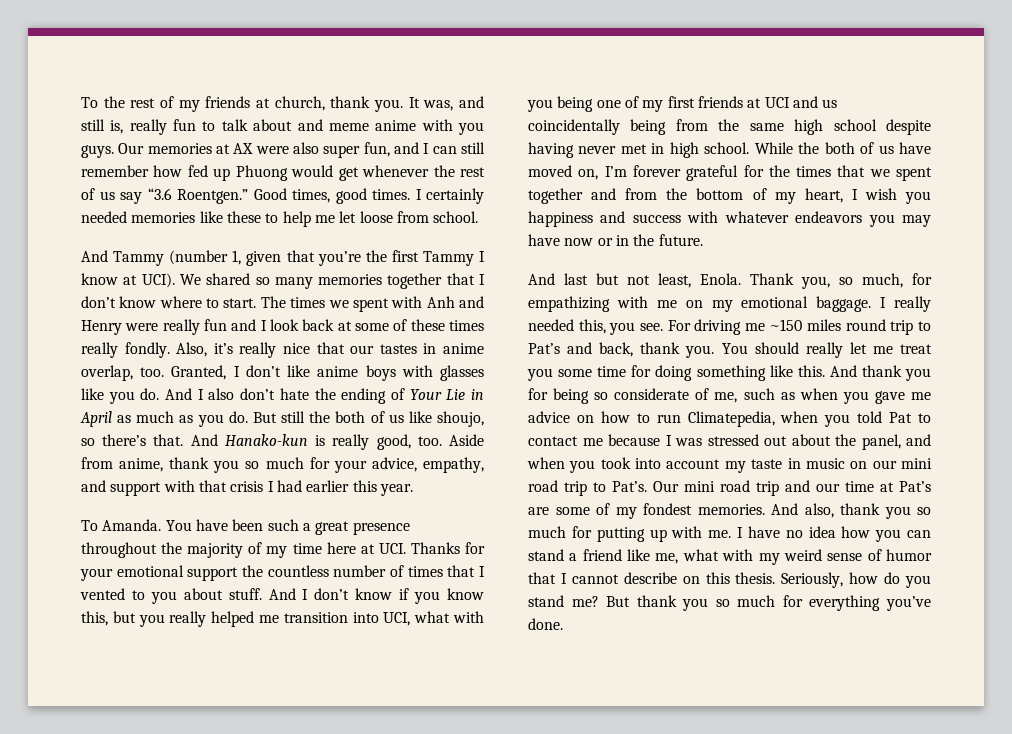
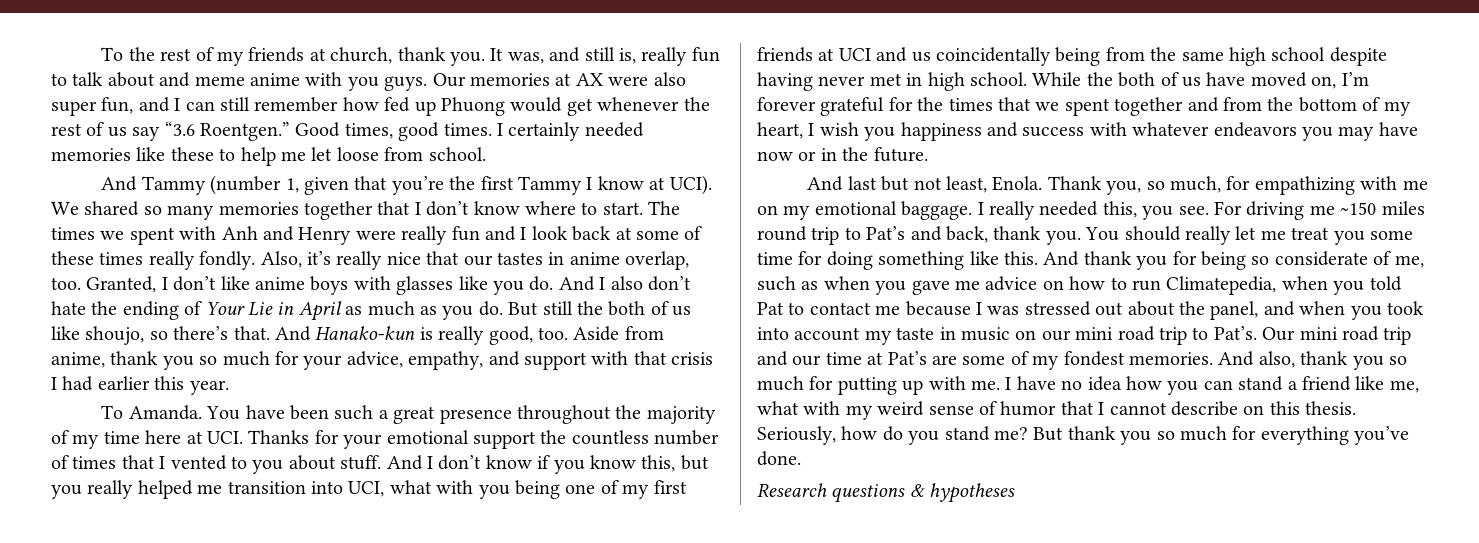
+ Research questions & hypotheses

